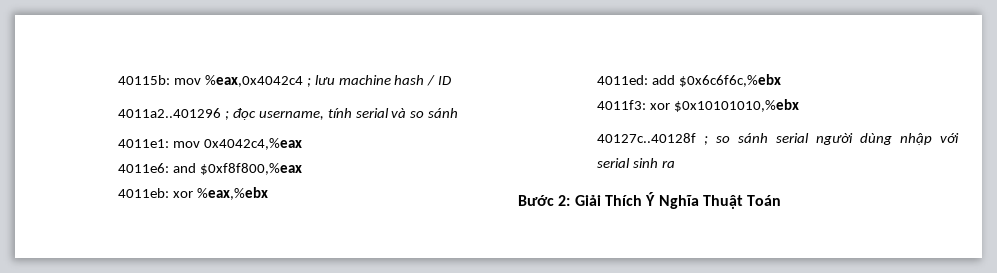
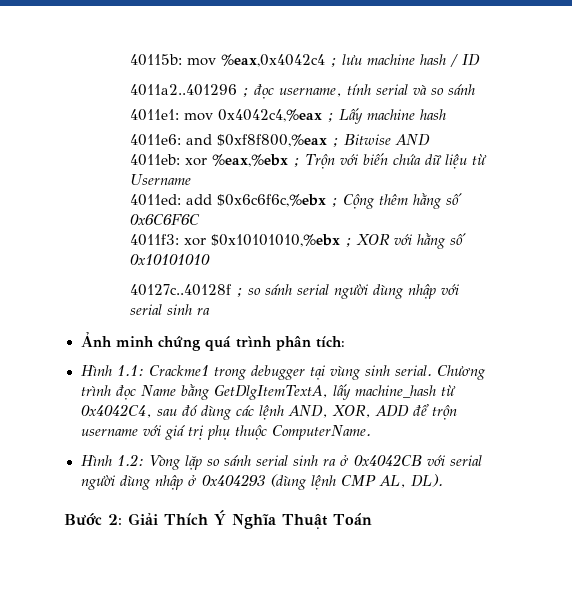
- 4011e1: mov 0x4042c4,%eax
+ 4011e1: mov 0x4042c4,%eax ; Lấy machine hash
- 4011e6: and $0xf8f800,%eax
+ 4011e6: and $0xf8f800,%eax ; Bitwise AND
- 4011eb: xor %eax,%ebx
- 4011ed: add $0x6c6f6c,%ebx
- 4011f3: xor $0x10101010,%ebx
+ 4011eb: xor %eax,%ebx ; Trộn với biến chứa dữ liệu từ Username
+ 4011ed: add $0x6c6f6c,%ebx ; Cộng thêm hằng số 0x6C6F6C
+ 4011f3: xor $0x10101010,%ebx ; XOR với hằng số 0x10101010
+ Ảnh minh chứng quá trình phân tích:
+ Hình 1.1: Crackme1 trong debugger tại vùng sinh serial. Chương trình đọc Name bằng GetDlgItemTextA, lấy machine_hash từ 0x4042C4, sau đó dùng các lệnh AND, XOR, ADD để trộn username với giá trị phụ thuộc ComputerName.
+ Hình 1.2: Vòng lặp so sánh serial sinh ra ở 0x4042CB với serial người dùng nhập ở 0x404293 (dùng lệnh CMP AL, DL).

